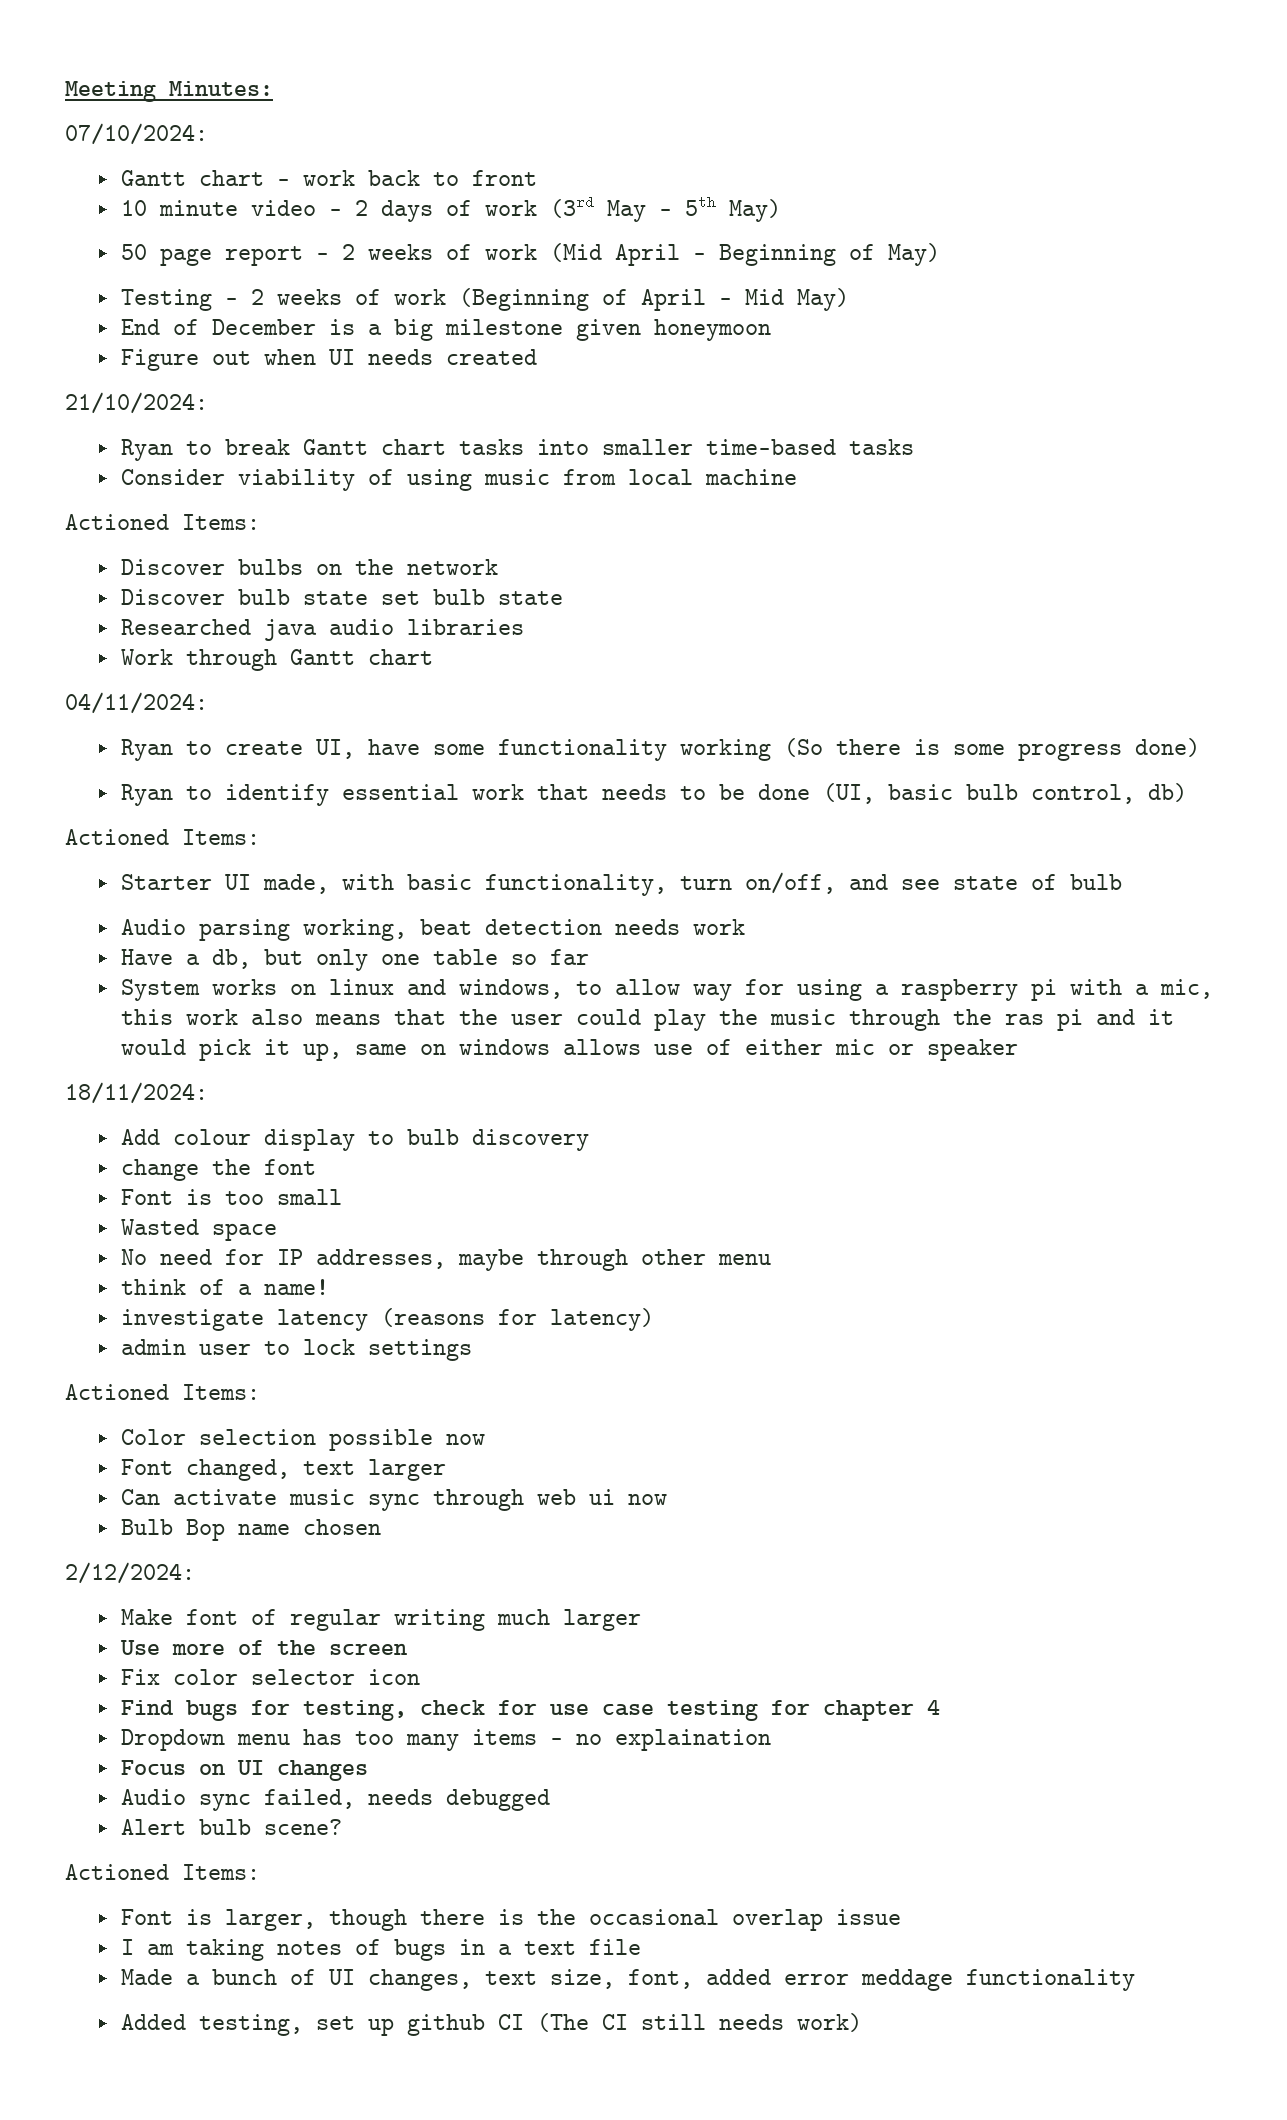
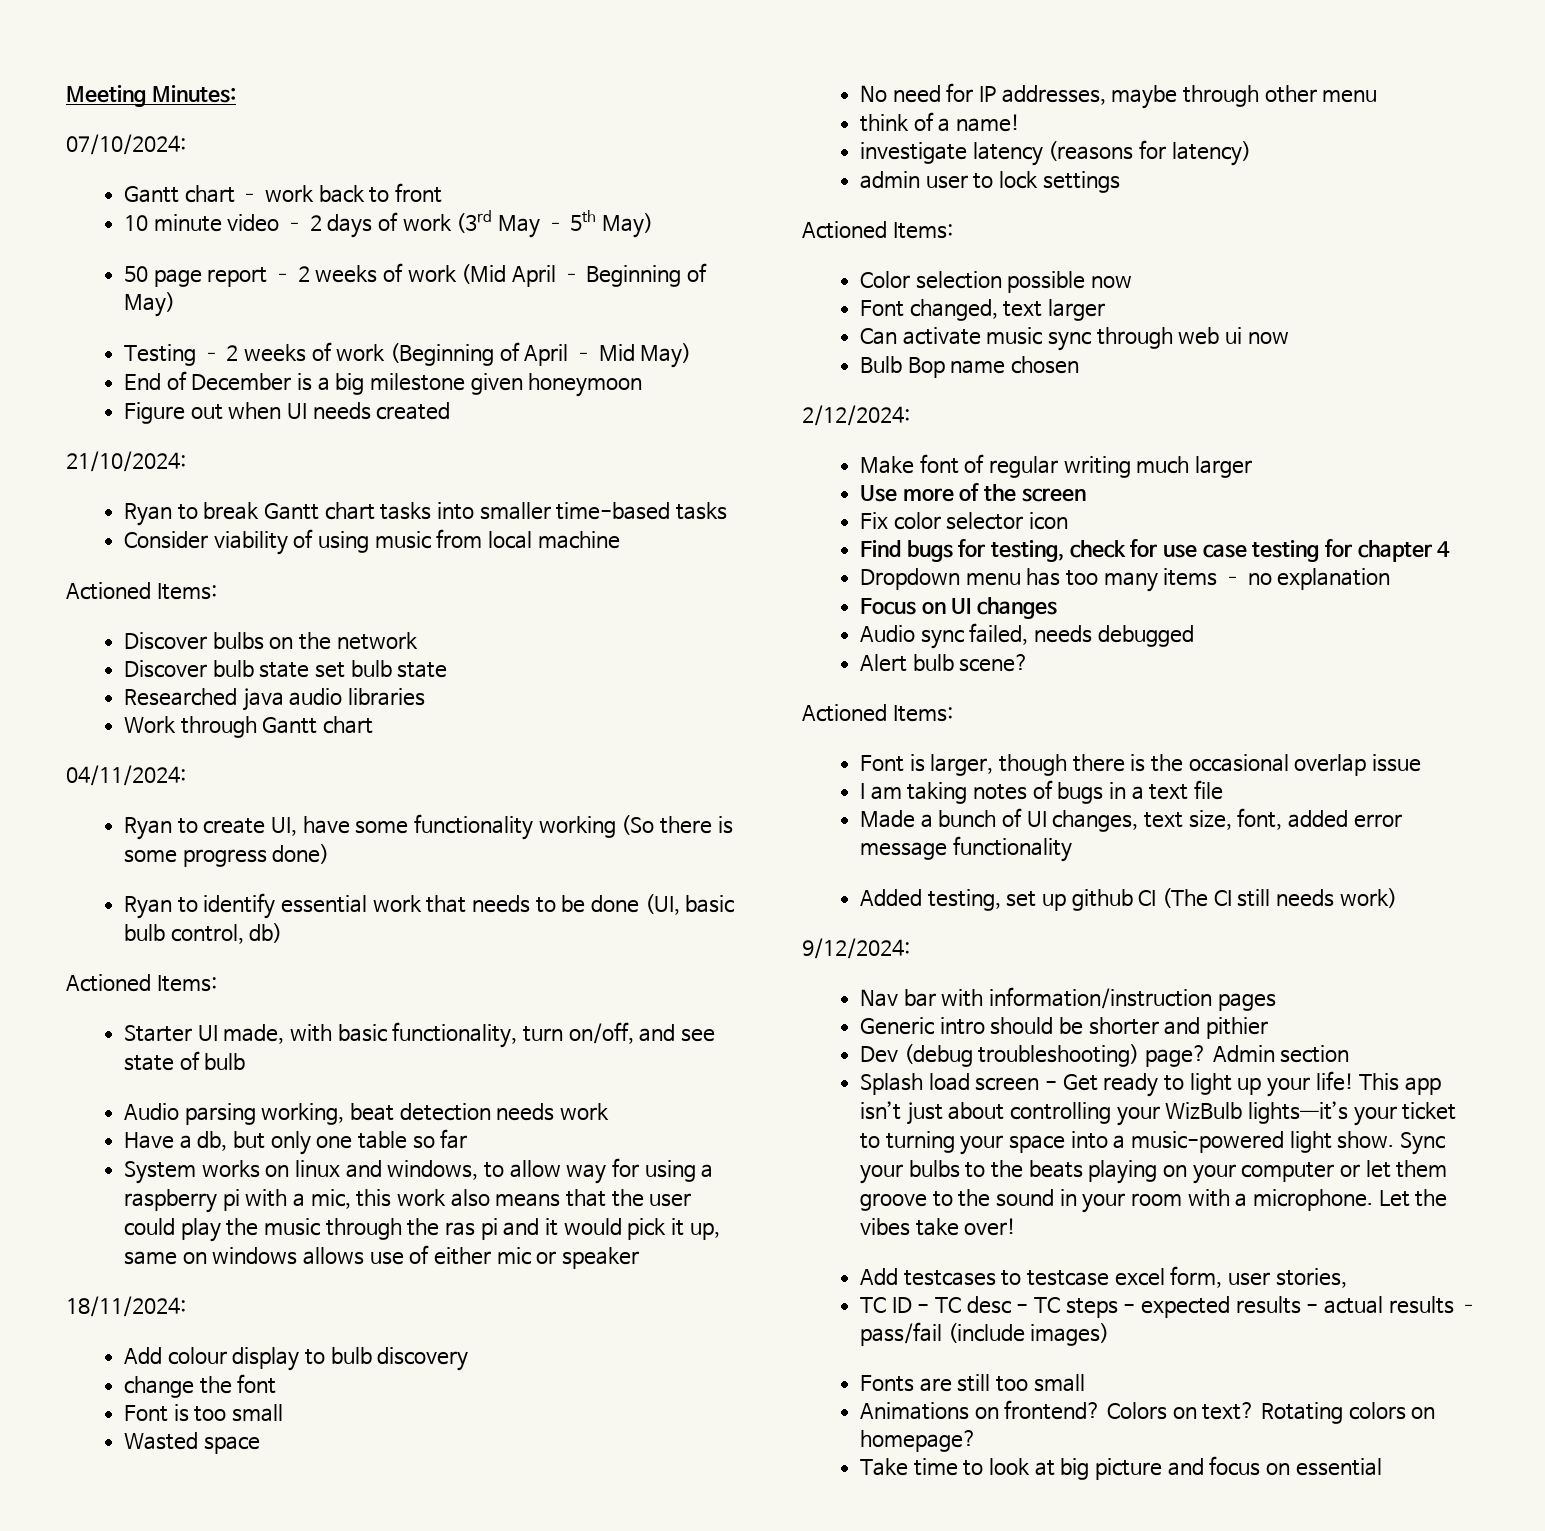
- Dropdown menu has too many items – no explaination
+ Dropdown menu has too many items – no explanation
- Made a bunch of UI changes, text size, font, added error meddage functionality
+ Made a bunch of UI changes, text size, font, added error message functionality
+ 9/12/2024:
+ Nav bar with information/instruction pages
+ Generic intro should be shorter and pithier
+ Dev (debug troubleshooting) page? Admin section
+ Splash load screen - Get ready to light up your life! This app isn’t just about controlling your WizBulb lights—it’s your ticket to turning your space into a music-powered light show. Sync your bulbs to the beats playing on your computer or let them groove to the sound in your room with a microphone. Let the vibes take over!
+ Add testcases to testcase excel form, user stories,
+ TC ID - TC desc - TC steps - expected results - actual results – pass/fail (include images)
+ Fonts are still too small
+ Animations on frontend? Colors on text? Rotating colors on homepage?
+ Take time to look at big picture and focus on essential

